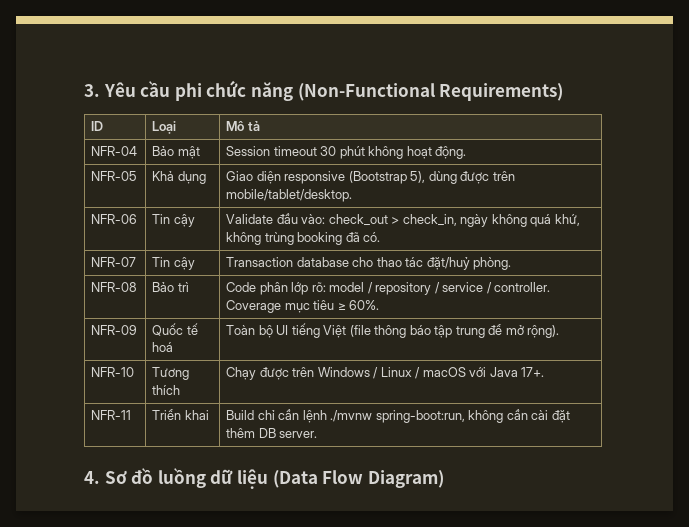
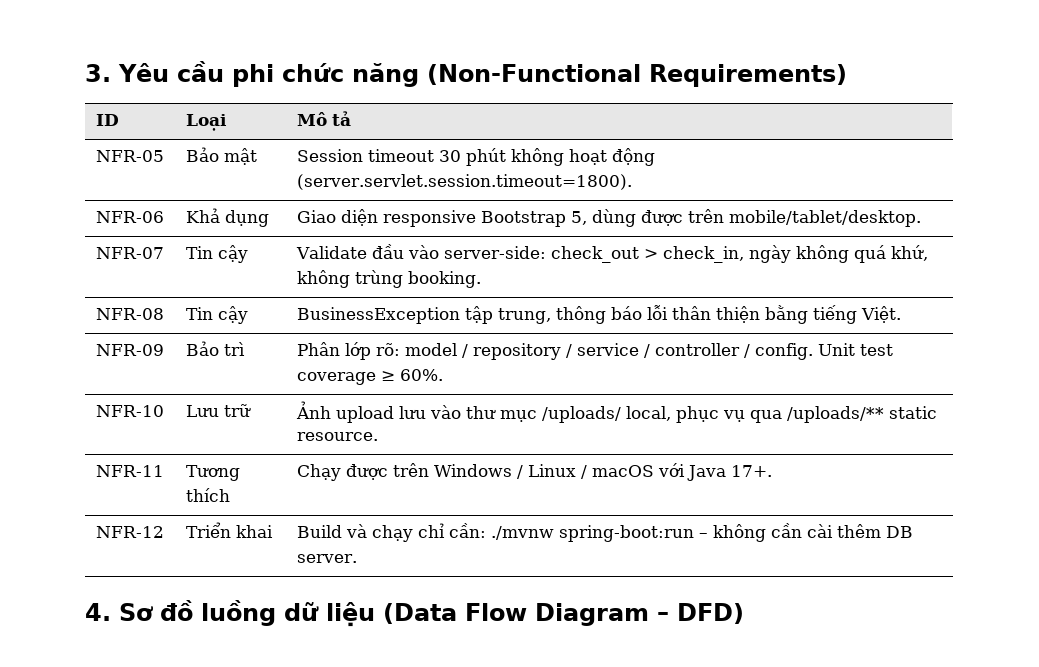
- NFR-04 | Bảo mật | Session timeout 30 phút không hoạt động.
- NFR-05 | Khả dụng | Giao diện responsive (Bootstrap 5), dùng được trên mobile/tablet/desktop.
+ NFR-05 | Bảo mật | Session timeout 30 phút không hoạt động (server.servlet.session.timeout=1800).
+ NFR-06 | Khả dụng | Giao diện responsive Bootstrap 5, dùng được trên mobile/tablet/desktop.
- NFR-06 | Tin cậy | Validate đầu vào: check_out > check_in, ngày không quá khứ, không trùng booking đã có.
- NFR-07 | Tin cậy | Transaction database cho thao tác đặt/huỷ phòng.
- NFR-08 | Bảo trì | Code phân lớp rõ: model / repository / service / controller. Coverage mục tiêu ≥ 60%.
- NFR-09 | Quốc tế hoá | Toàn bộ UI tiếng Việt (file thông báo tập trung để mở rộng).
- NFR-10 | Tương thích | Chạy được trên Windows / Linux / macOS với Java 17+.
+ NFR-07 | Tin cậy | Validate đầu vào server-side: check_out > check_in, ngày không quá khứ, không trùng booking.
+ NFR-08 | Tin cậy | BusinessException tập trung, thông báo lỗi thân thiện bằng tiếng Việt.
+ NFR-09 | Bảo trì | Phân lớp rõ: model / repository / service / controller / config. Unit test coverage ≥ 60%.
+ NFR-10 | Lưu trữ | Ảnh upload lưu vào thư mục /uploads/ local, phục vụ qua /uploads/** static resource.
+ NFR-11 | Tương thích | Chạy được trên Windows / Linux / macOS với Java 17+.
- NFR-11 | Triển khai | Build chỉ cần lệnh ./mvnw spring-boot:run, không cần cài đặt thêm DB server.
+ NFR-12 | Triển khai | Build và chạy chỉ cần: ./mvnw spring-boot:run – không cần cài thêm DB server.
- 4. Sơ đồ luồng dữ liệu (Data Flow Diagram)
+ 4. Sơ đồ luồng dữ liệu (Data Flow Diagram – DFD)

